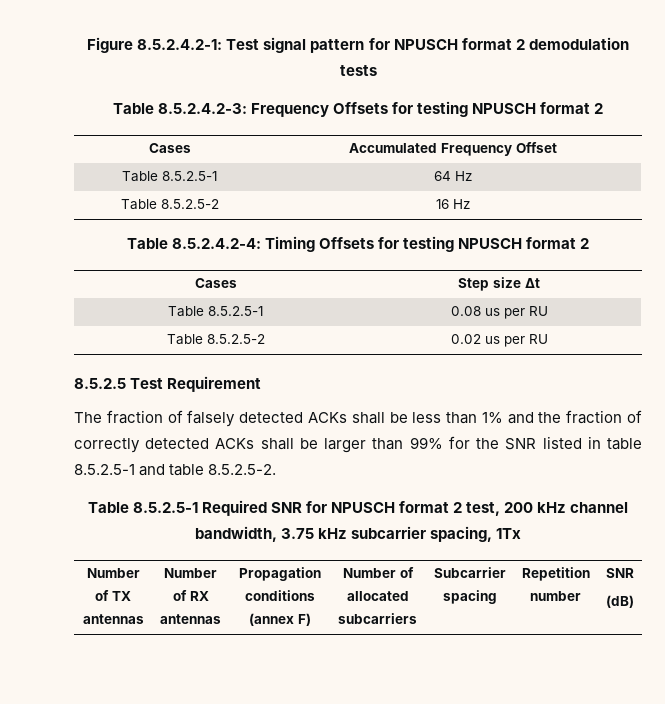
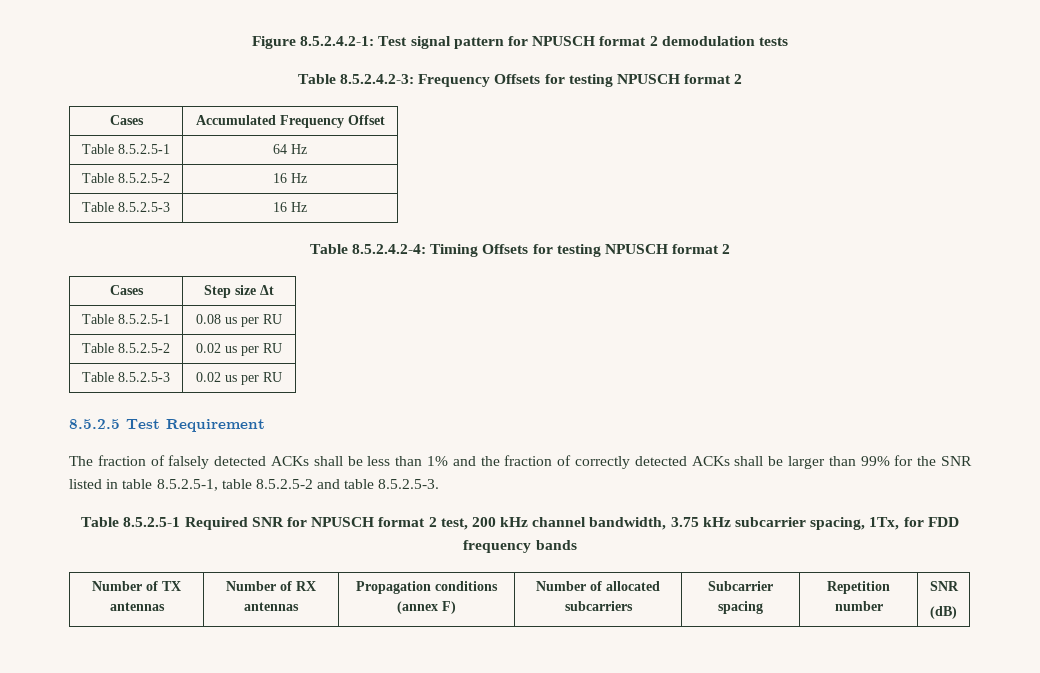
+ Table 8.5.2.5-3 | 16 Hz
+ Table 8.5.2.5-3 | 0.02 us per RU
- The fraction of falsely detected ACKs shall be less than 1% and the fraction of correctly detected ACKs shall be larger than 99% for the SNR listed in table 8.5.2.5-1 and table 8.5.2.5-2.
+ The fraction of falsely detected ACKs shall be less than 1% and the fraction of correctly detected ACKs shall be larger than 99% for the SNR listed in table 8.5.2.5-1, table 8.5.2.5-2 and table 8.5.2.5-3.
- Table 8.5.2.5-1 Required SNR for NPUSCH format 2 test, 200 kHz channel bandwidth, 3.75 kHz subcarrier spacing, 1Tx
+ Table 8.5.2.5-1 Required SNR for NPUSCH format 2 test, 200 kHz channel bandwidth, 3.75 kHz subcarrier spacing, 1Tx, for FDD frequency bands

